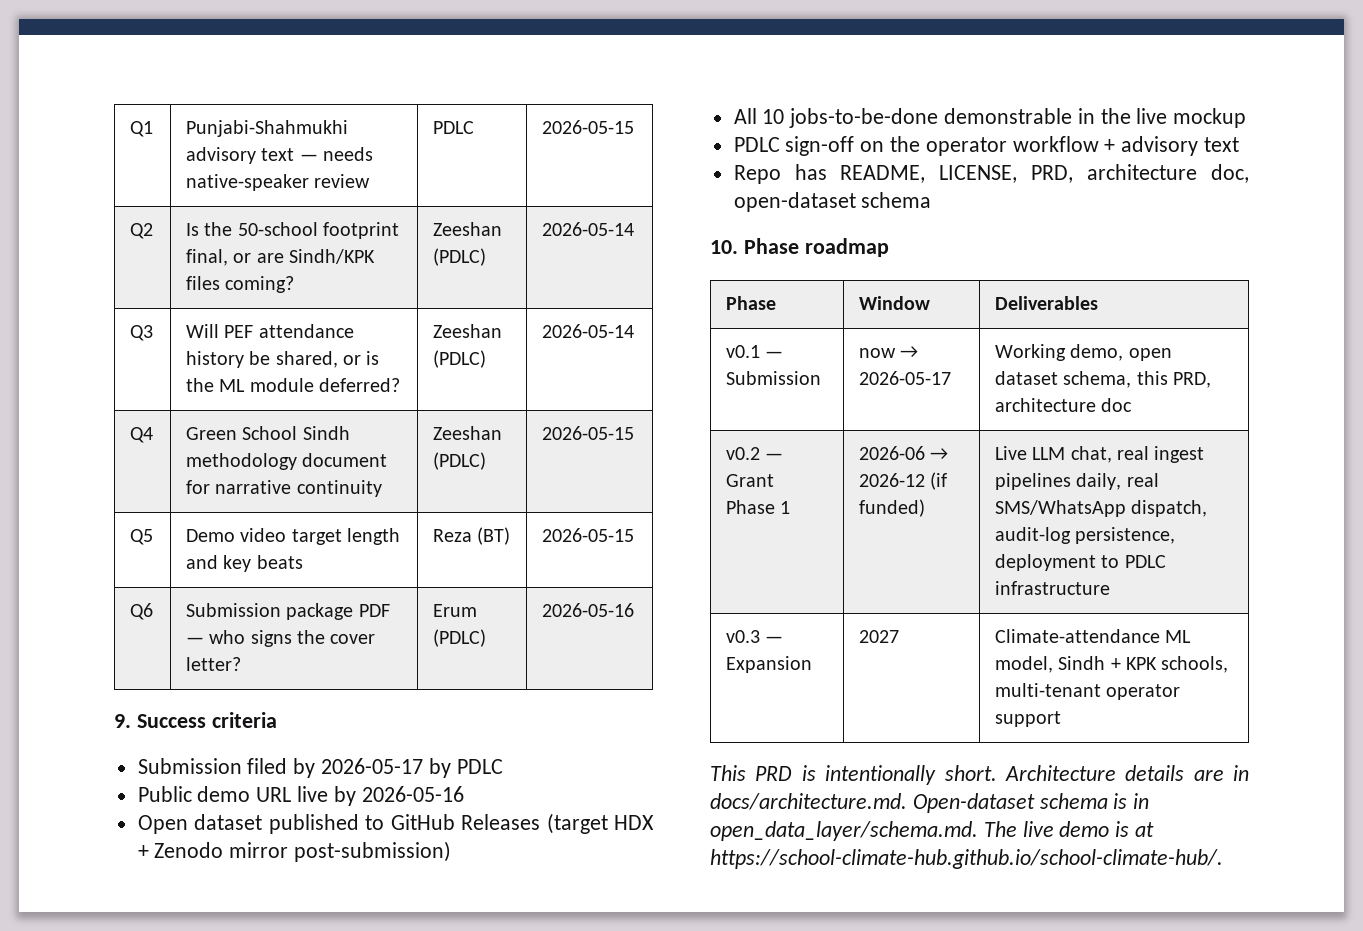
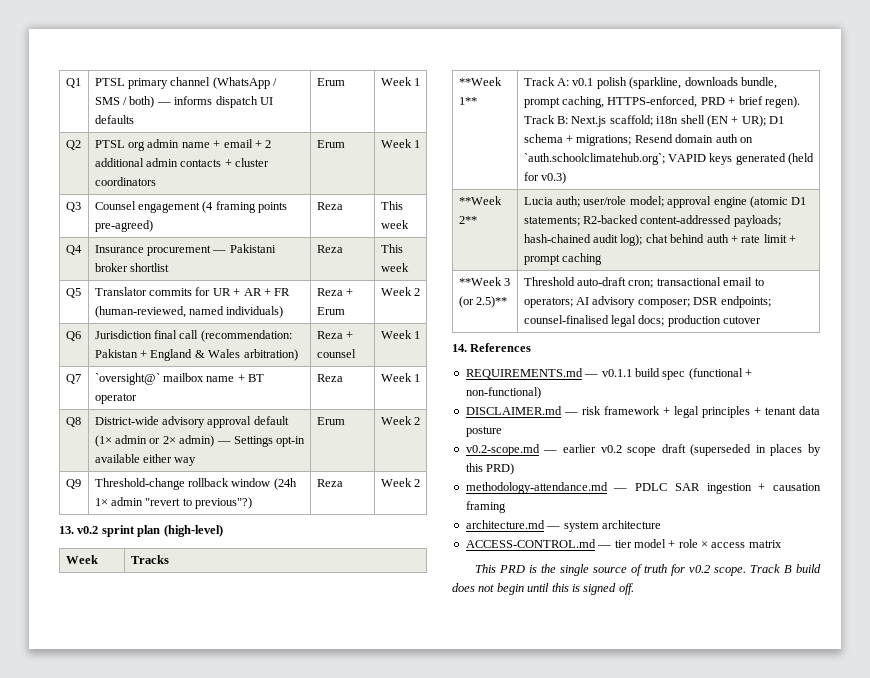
- Q1 | Punjabi-Shahmukhi advisory text — needs native-speaker review | PDLC | 2026-05-15
- Q2 | Is the 50-school footprint final, or are Sindh/KPK files coming? | Zeeshan (PDLC) | 2026-05-14
- Q3 | Will PEF attendance history be shared, or is the ML module deferred? | Zeeshan (PDLC) | 2026-05-14
- Q4 | Green School Sindh methodology document for narrative continuity | Zeeshan (PDLC) | 2026-05-15
- Q5 | Demo video target length and key beats | Reza (BT) | 2026-05-15
- Q6 | Submission package PDF — who signs the cover letter? | Erum (PDLC) | 2026-05-16
- 9. Success criteria
- Submission filed by 2026-05-17 by PDLC
- Public demo URL live by 2026-05-16
- Open dataset published to GitHub Releases (target HDX + Zenodo mirror post-submission)
- All 10 jobs-to-be-done demonstrable in the live mockup
- PDLC sign-off on the operator workflow + advisory text
- Repo has README, LICENSE, PRD, architecture doc, open-dataset schema
- 10. Phase roadmap
- Phase | Window | Deliverables
- v0.1 — Submission | now → 2026-05-17 | Working demo, open dataset schema, this PRD, architecture doc
- v0.2 — Grant Phase 1 | 2026-06 → 2026-12 (if funded) | Live LLM chat, real ingest pipelines daily, real SMS/WhatsApp dispatch, audit-log persistence, deployment to PDLC infrastructure
- v0.3 — Expansion | 2027 | Climate-attendance ML model, Sindh + KPK schools, multi-tenant operator support
- This PRD is intentionally short. Architecture details are in docs/architecture.md. Open-dataset schema is in open_data_layer/schema.md. The live demo is at https://school-climate-hub.github.io/school-climate-hub/.
+ Q1 | PTSL primary channel (WhatsApp / SMS / both) — informs dispatch UI defaults | Erum | Week 1
+ Q2 | PTSL org admin name + email + 2 additional admin contacts + cluster coordinators | Erum | Week 1
+ Q3 | Counsel engagement (4 framing points pre-agreed) | Reza | This week
+ Q4 | Insurance procurement — Pakistani broker shortlist | Reza | This week
+ Q5 | Translator commits for UR + AR + FR (human-reviewed, named individuals) | Reza + Erum | Week 2
+ Q6 | Jurisdiction final call (recommendation: Pakistan + England & Wales arbitration) | Reza + counsel | Week 1
+ Q7 | `oversight@` mailbox name + BT operator | Reza | Week 1
+ Q8 | District-wide advisory approval default (1× admin or 2× admin) — Settings opt-in available either way | Erum | Week 2
+ Q9 | Threshold-change rollback window (24h 1× admin "revert to previous"?) | Reza | Week 2
+ 13. v0.2 sprint plan (high-level)
+ Week | Tracks
+ **Week 1** | Track A: v0.1 polish (sparkline, downloads bundle, prompt caching, HTTPS-enforced, PRD + brief regen). Track B: Next.js scaffold; i18n shell (EN + UR); D1 schema + migrations; Resend domain auth on `auth.schoolclimatehub.org`; VAPID keys generated (held for v0.3)
+ **Week 2** | Lucia auth; user/role model; approval engine (atomic D1 statements; R2-backed content-addressed payloads; hash-chained audit log); chat behind auth + rate limit + prompt caching
+ **Week 3 (or 2.5)** | Threshold auto-draft cron; transactional email to operators; AI advisory composer; DSR endpoints; counsel-finalised legal docs; production cutover
+ 14. References
+ REQUIREMENTS.md — v0.1.1 build spec (functional + non-functional)
+ DISCLAIMER.md — risk framework + legal principles + tenant data posture
+ v0.2-scope.md — earlier v0.2 scope draft (superseded in places by this PRD)
+ methodology-attendance.md — PDLC SAR ingestion + causation framing
+ architecture.md — system architecture
+ ACCESS-CONTROL.md — tier model + role × access matrix
+ This PRD is the single source of truth for v0.2 scope. Track B build does not begin until this is signed off.

